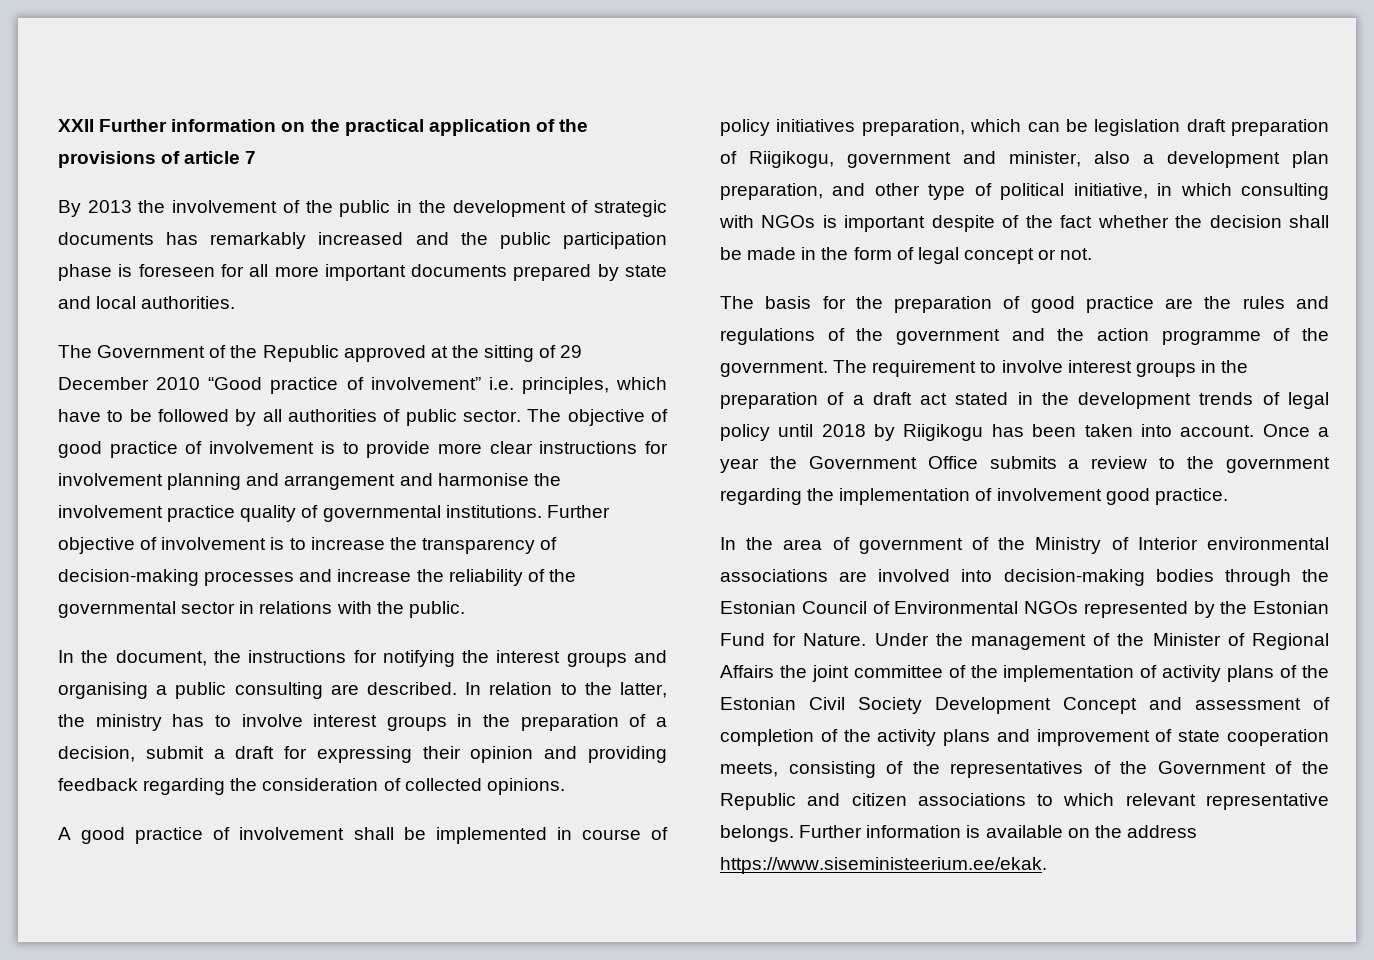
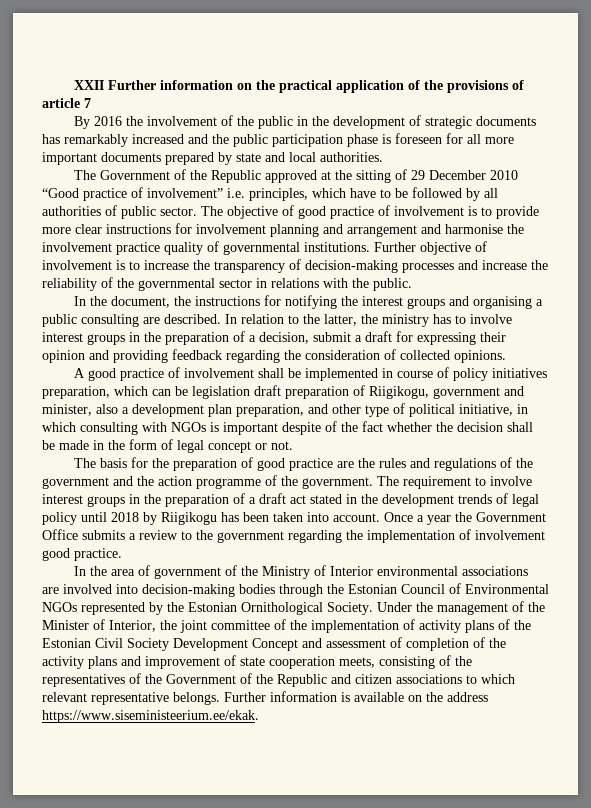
- By 2013 the involvement of the public in the development of strategic documents has remarkably increased and the public participation phase is foreseen for all more important documents prepared by state and local authorities.
+ By 2016 the involvement of the public in the development of strategic documents has remarkably increased and the public participation phase is foreseen for all more important documents prepared by state and local authorities.
- In the area of government of the Ministry of Interior environmental associations are involved into decision-making bodies through the Estonian Council of Environmental NGOs represented by the Estonian Fund for Nature.
+ In the area of government of the Ministry of Interior environmental associations are involved into decision-making bodies through the Estonian Council of Environmental NGOs represented by the Estonian Ornithological Society.
- Under the management of the Minister of Regional Affairs the joint committee of the implementation of activity plans of the Estonian Civil Society Development Concept and assessment of completion of the activity plans and improvement of state cooperation meets, consisting of the representatives of the Government of the Republic and citizen associations to which relevant representative belongs.
+ Under the management of the Minister of Interior, the joint committee of the implementation of activity plans of the Estonian Civil Society Development Concept and assessment of completion of the activity plans and improvement of state cooperation meets, consisting of the representatives of the Government of the Republic and citizen associations to which relevant representative belongs.

